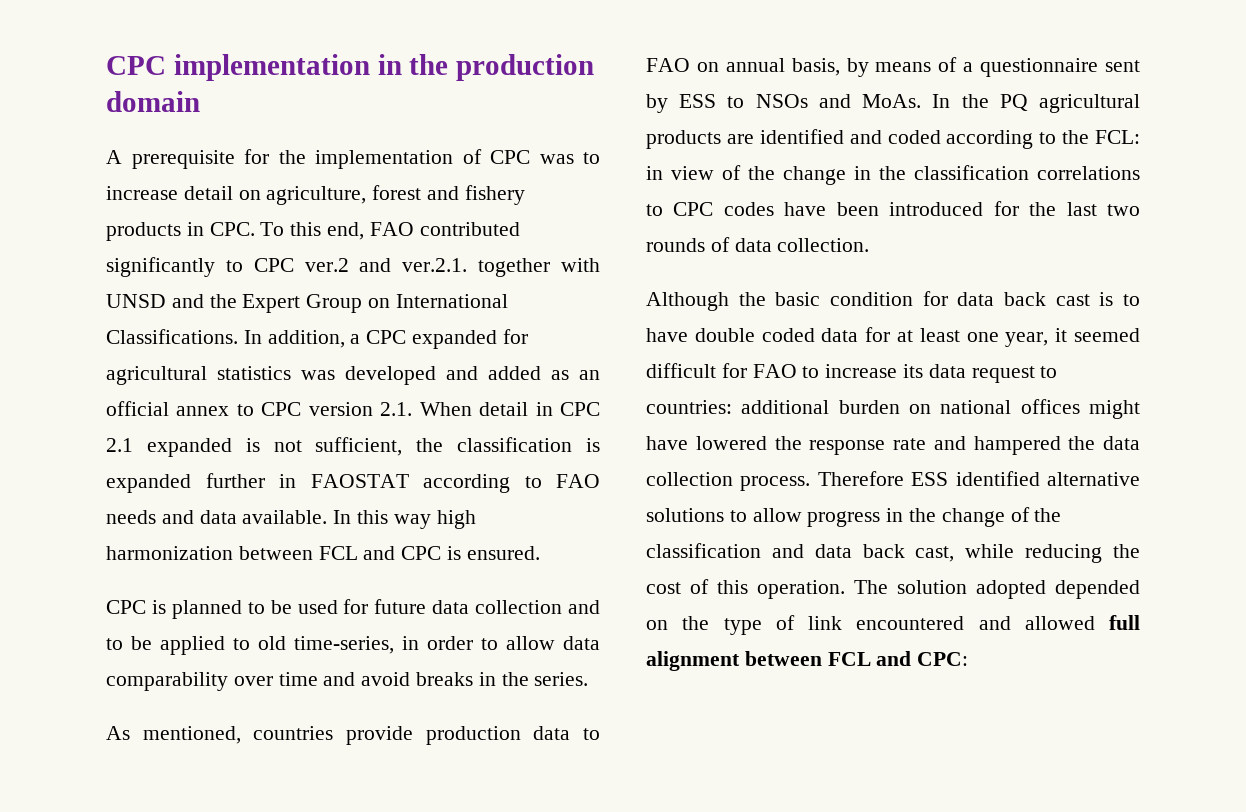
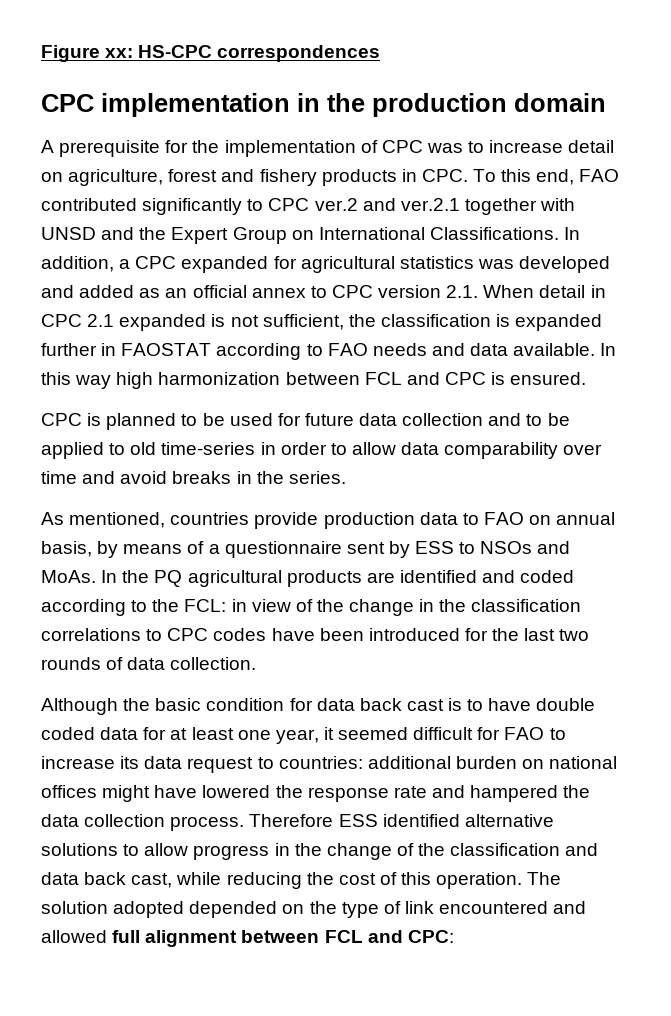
+ Figure xx: HS-CPC correspondences
- A prerequisite for the implementation of CPC was to increase detail on agriculture, forest and fishery products in CPC. To this end, FAO contributed significantly to CPC ver.2 and ver.2.1. together with UNSD and the Expert Group on International Classifications.
+ A prerequisite for the implementation of CPC was to increase detail on agriculture, forest and fishery products in CPC. To this end, FAO contributed significantly to CPC ver.2 and ver.2.1 together with UNSD and the Expert Group on International Classifications.
- CPC is planned to be used for future data collection and to be applied to old time-series, in order to allow data comparability over time and avoid breaks in the series.
+ CPC is planned to be used for future data collection and to be applied to old time-series in order to allow data comparability over time and avoid breaks in the series.

